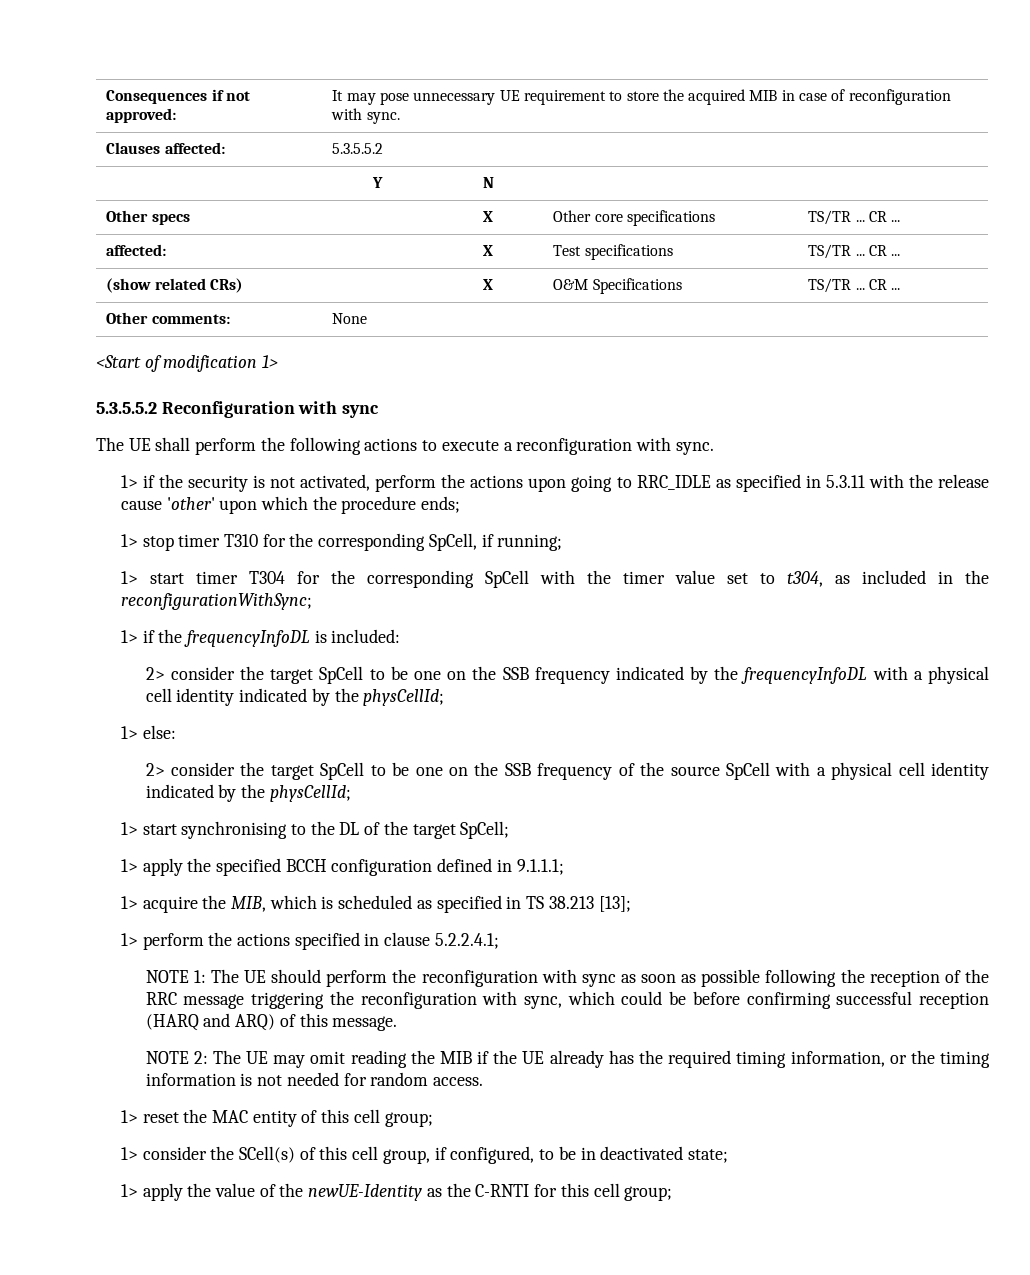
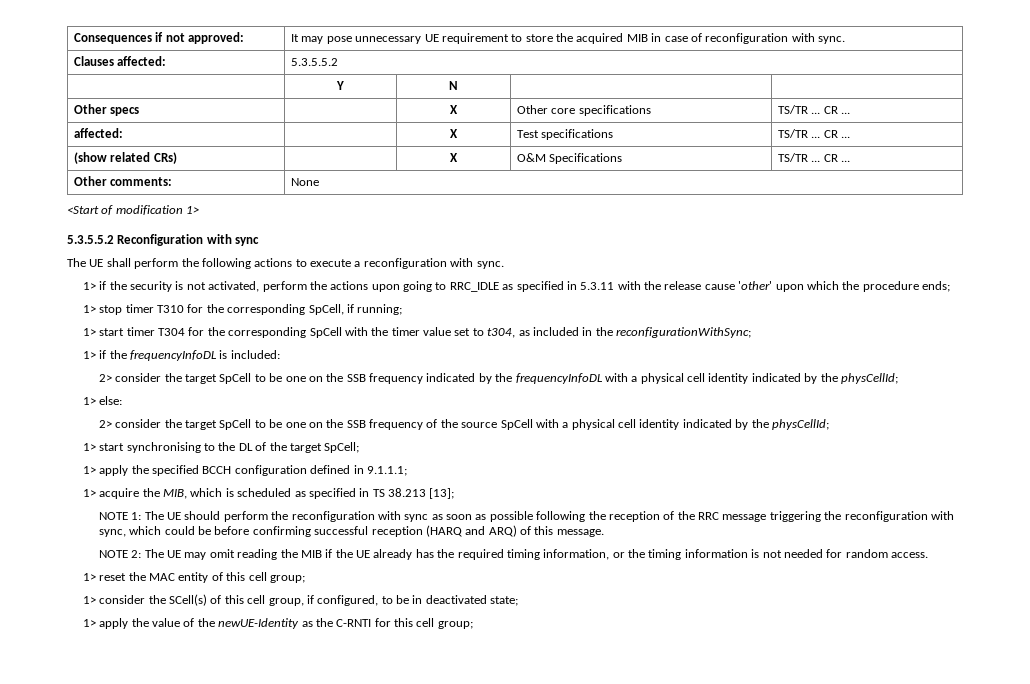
- 1> perform the actions specified in clause 5.2.2.4.1;

